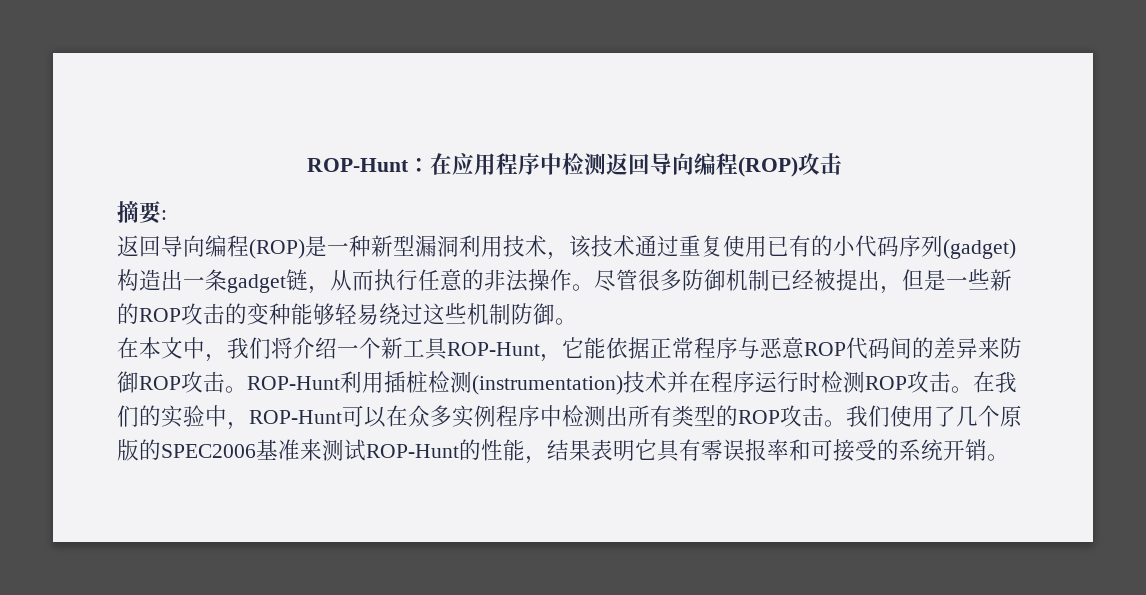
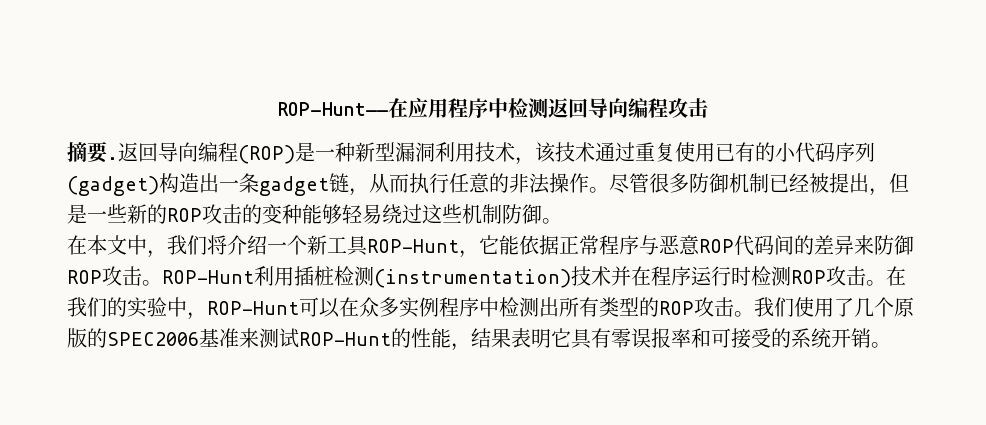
- ROP-Hunt：在应用程序中检测返回导向编程(ROP)攻击
+ ROP-Hunt——在应用程序中检测返回导向编程攻击
- 摘要:
- 返回导向编程(ROP)是一种新型漏洞利用技术，该技术通过重复使用已有的小代码序列(gadget)构造出一条gadget链，从而执行任意的非法操作。
+ 摘要.返回导向编程(ROP)是一种新型漏洞利用技术，该技术通过重复使用已有的小代码序列(gadget)构造出一条gadget链，从而执行任意的非法操作。

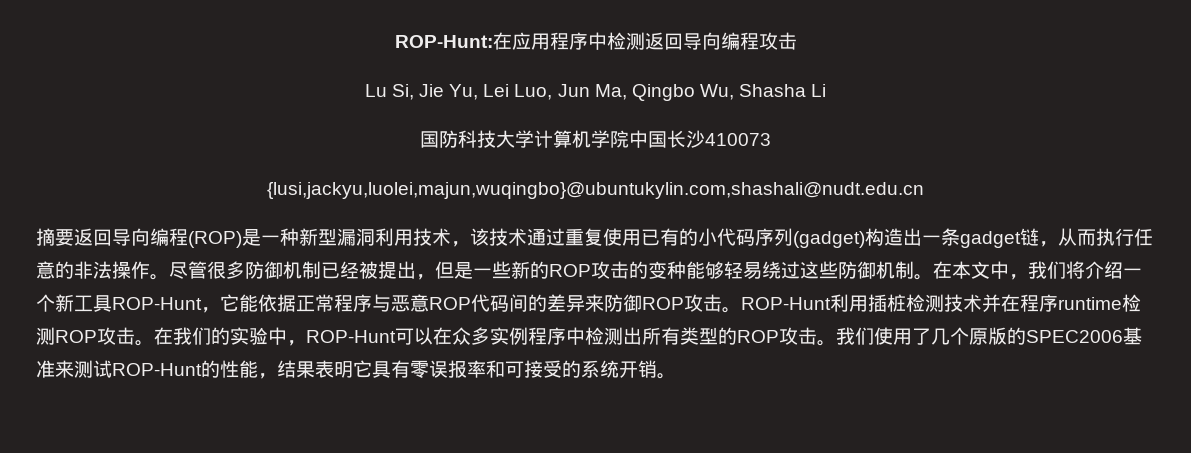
- ROP-Hunt——在应用程序中检测返回导向编程攻击
+ ROP-Hunt:在应用程序中检测返回导向编程攻击
+ Lu Si, Jie Yu, Lei Luo, Jun Ma, Qingbo Wu, Shasha Li
+ 国防科技大学计算机学院中国长沙410073
+ {lusi,jackyu,luolei,majun,wuqingbo}@ubuntukylin.com,shashali@nudt.edu.cn
- 摘要.返回导向编程(ROP)是一种新型漏洞利用技术，该技术通过重复使用已有的小代码序列(gadget)构造出一条gadget链，从而执行任意的非法操作。
+ 摘要返回导向编程(ROP)是一种新型漏洞利用技术，该技术通过重复使用已有的小代码序列(gadget)构造出一条gadget链，从而执行任意的非法操作。
- 尽管很多防御机制已经被提出，但是一些新的ROP攻击的变种能够轻易绕过这些机制防御。
- 在本文中，我们将介绍一个新工具ROP-Hunt，它能依据正常程序与恶意ROP代码间的差异来防御ROP攻击。
+ 尽管很多防御机制已经被提出，但是一些新的ROP攻击的变种能够轻易绕过这些防御机制。在本文中，我们将介绍一个新工具ROP-Hunt，它能依据正常程序与恶意ROP代码间的差异来防御ROP攻击。
- ROP-Hunt利用插桩检测(instrumentation)技术并在程序运行时检测ROP攻击。
+ ROP-Hunt利用插桩检测技术并在程序runtime检测ROP攻击。

